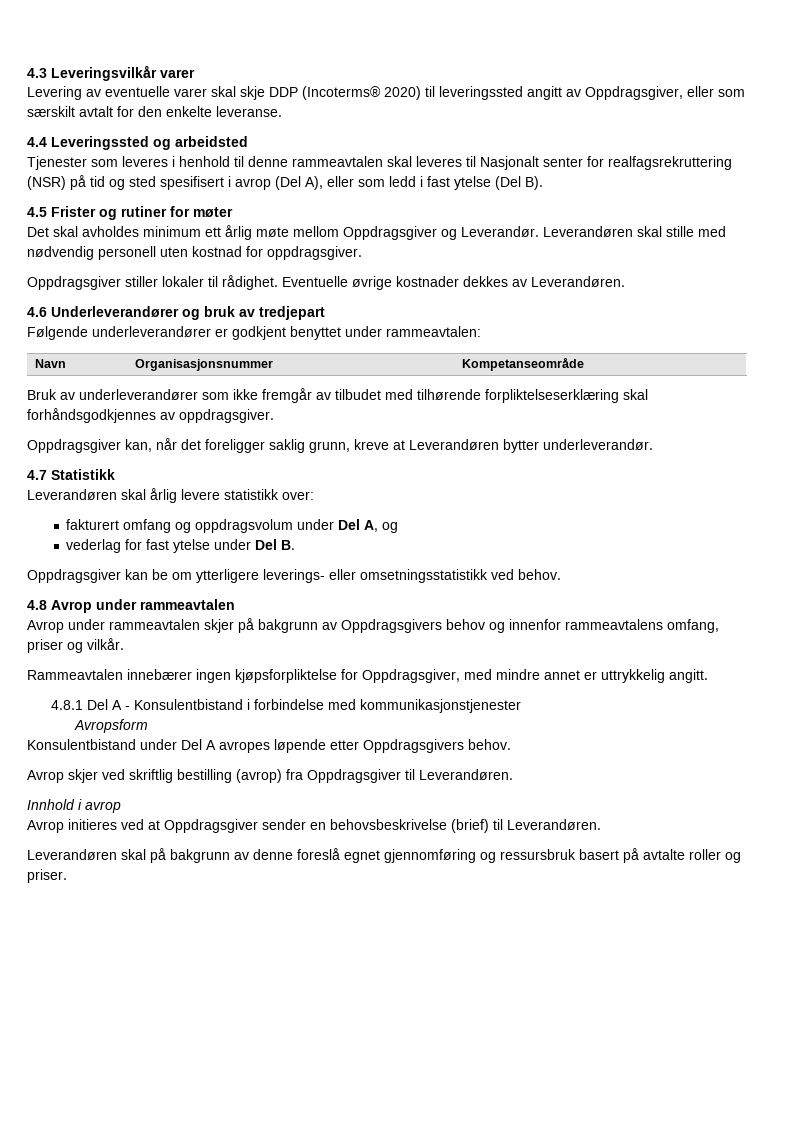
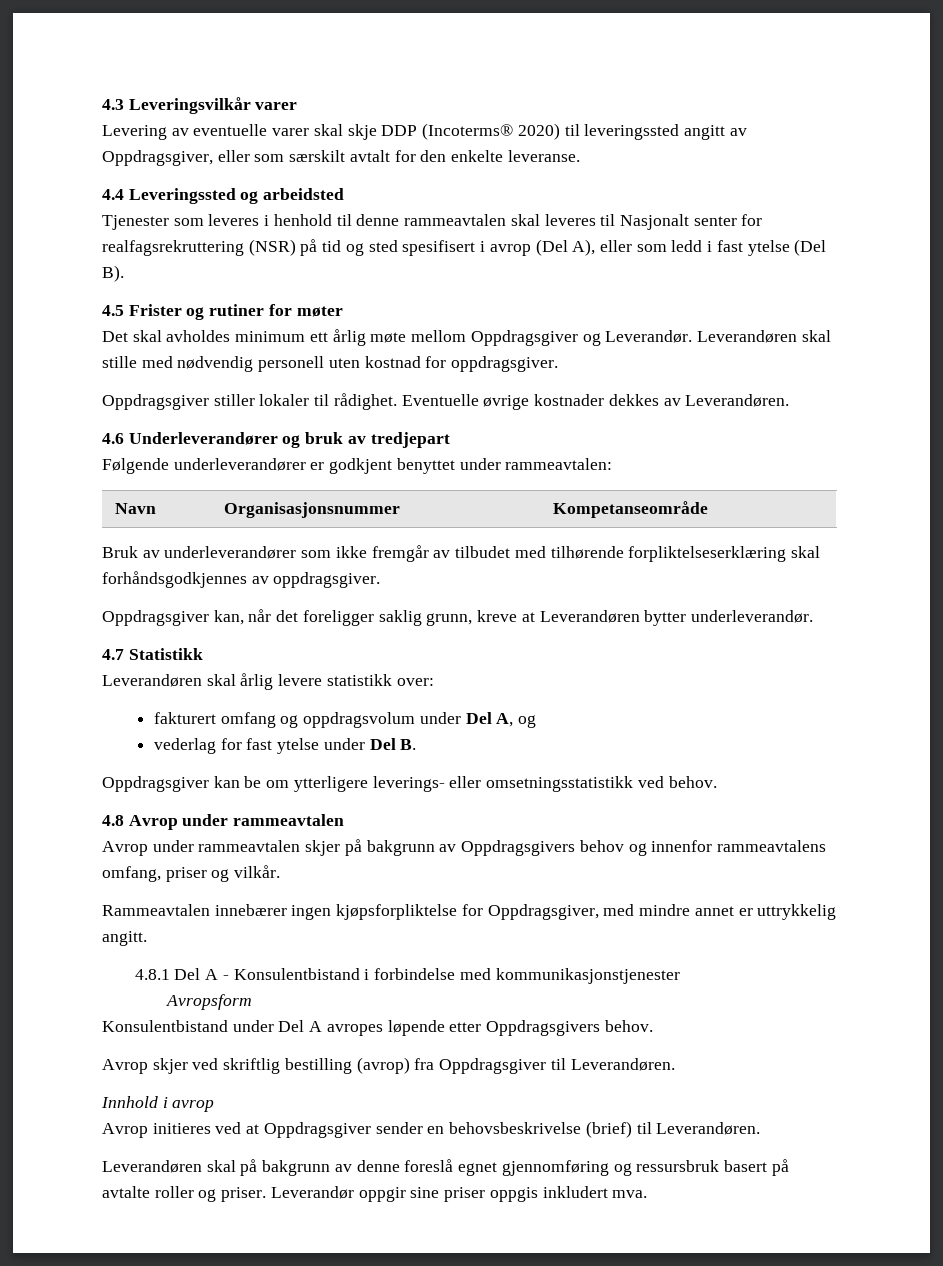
+ Leverandør oppgir sine priser oppgis inkludert mva.

